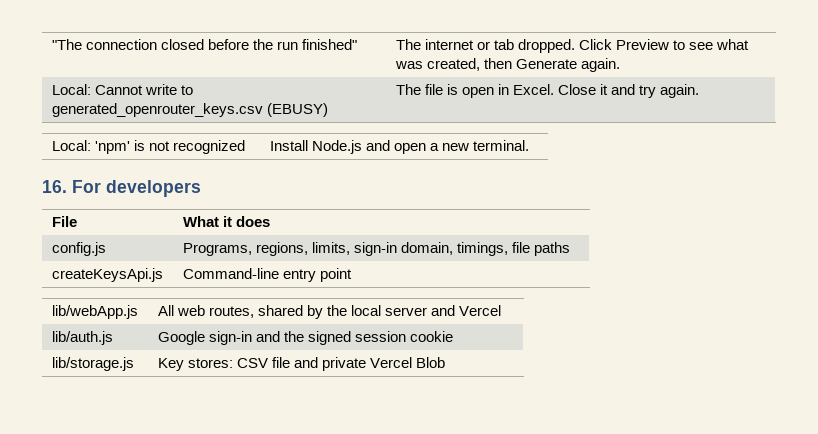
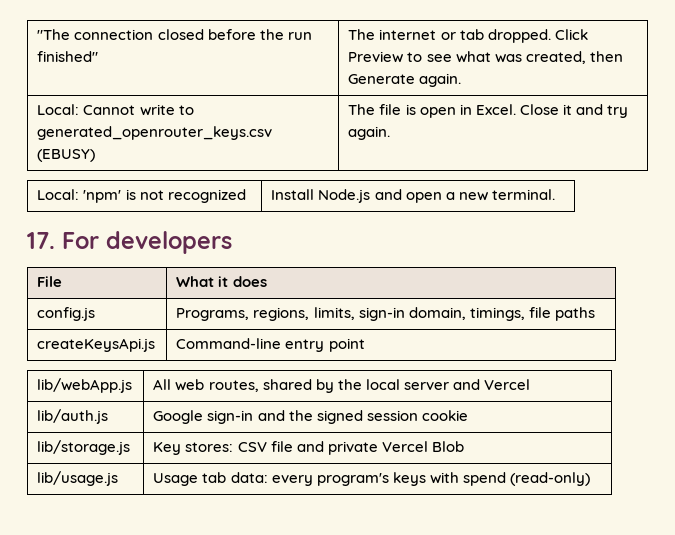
- 16. For developers
+ 17. For developers
+ lib/usage.js | Usage tab data: every program's keys with spend (read-only)

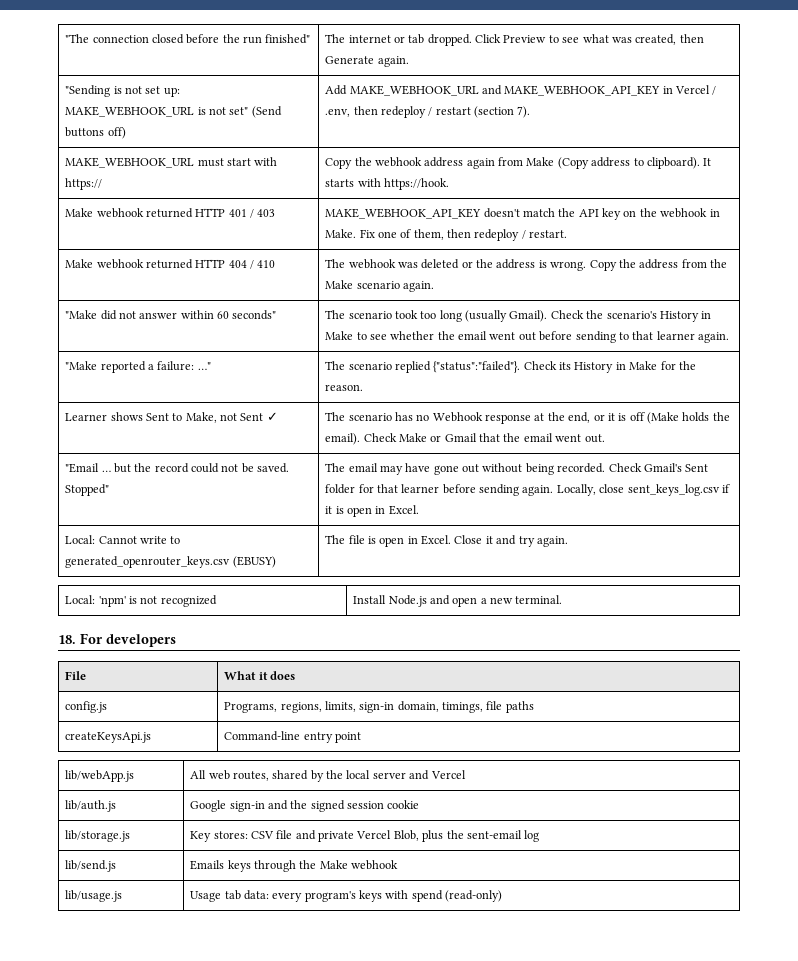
+ "Sending is not set up: MAKE_WEBHOOK_URL is not set" (Send buttons off) | Add MAKE_WEBHOOK_URL and MAKE_WEBHOOK_API_KEY in Vercel / .env, then redeploy / restart (section 7).
+ MAKE_WEBHOOK_URL must start with https:// | Copy the webhook address again from Make (Copy address to clipboard). It starts with https://hook.
+ Make webhook returned HTTP 401 / 403 | MAKE_WEBHOOK_API_KEY doesn't match the API key on the webhook in Make. Fix one of them, then redeploy / restart.
+ Make webhook returned HTTP 404 / 410 | The webhook was deleted or the address is wrong. Copy the address from the Make scenario again.
+ "Make did not answer within 60 seconds" | The scenario took too long (usually Gmail). Check the scenario's History in Make to see whether the email went out before sending to that learner again.
+ "Make reported a failure: …" | The scenario replied {"status":"failed"}. Check its History in Make for the reason.
+ Learner shows Sent to Make, not Sent ✓ | The scenario has no Webhook response at the end, or it is off (Make holds the email). Check Make or Gmail that the email went out.
+ "Email … but the record could not be saved. Stopped" | The email may have gone out without being recorded. Check Gmail's Sent folder for that learner before sending again. Locally, close sent_keys_log.csv if it is open in Excel.
- 17. For developers
+ 18. For developers
- lib/storage.js | Key stores: CSV file and private Vercel Blob
+ lib/storage.js | Key stores: CSV file and private Vercel Blob, plus the sent-email log
+ lib/send.js | Emails keys through the Make webhook

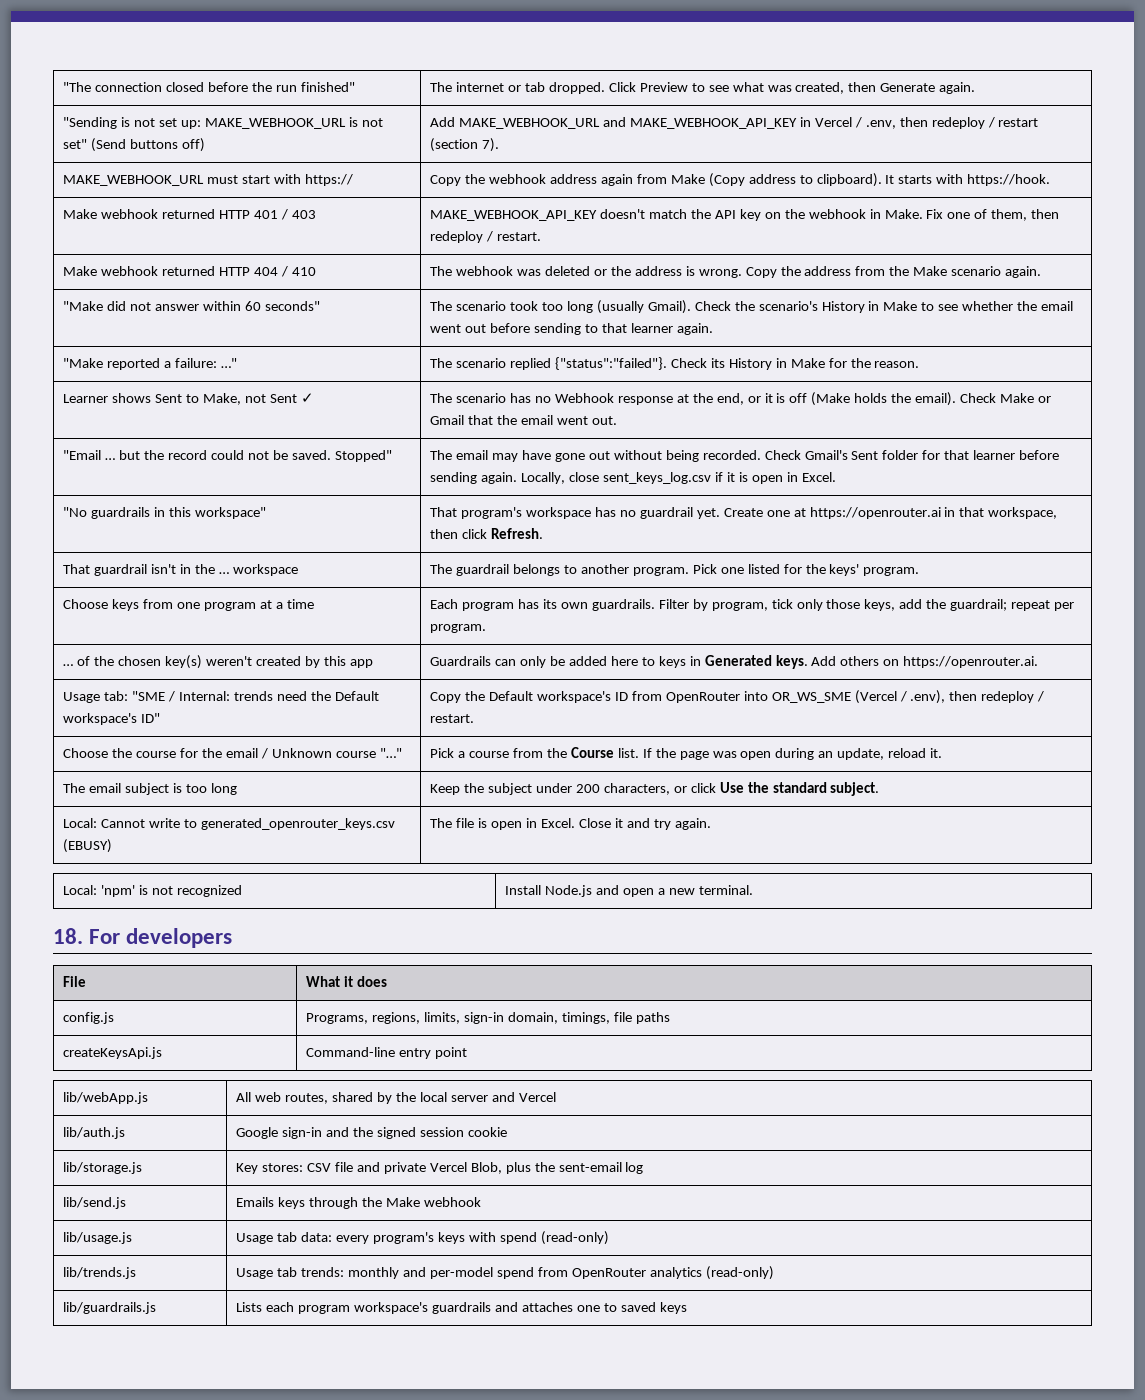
+ "No guardrails in this workspace" | That program's workspace has no guardrail yet. Create one at https://openrouter.ai in that workspace, then click Refresh.
+ That guardrail isn't in the … workspace | The guardrail belongs to another program. Pick one listed for the keys' program.
+ Choose keys from one program at a time | Each program has its own guardrails. Filter by program, tick only those keys, add the guardrail; repeat per program.
+ … of the chosen key(s) weren't created by this app | Guardrails can only be added here to keys in Generated keys. Add others on https://openrouter.ai.
+ Usage tab: "SME / Internal: trends need the Default workspace's ID" | Copy the Default workspace's ID from OpenRouter into OR_WS_SME (Vercel / .env), then redeploy / restart.
+ Choose the course for the email / Unknown course "…" | Pick a course from the Course list. If the page was open during an update, reload it.
+ The email subject is too long | Keep the subject under 200 characters, or click Use the standard subject.
+ lib/trends.js | Usage tab trends: monthly and per-model spend from OpenRouter analytics (read-only)
+ lib/guardrails.js | Lists each program workspace's guardrails and attaches one to saved keys

